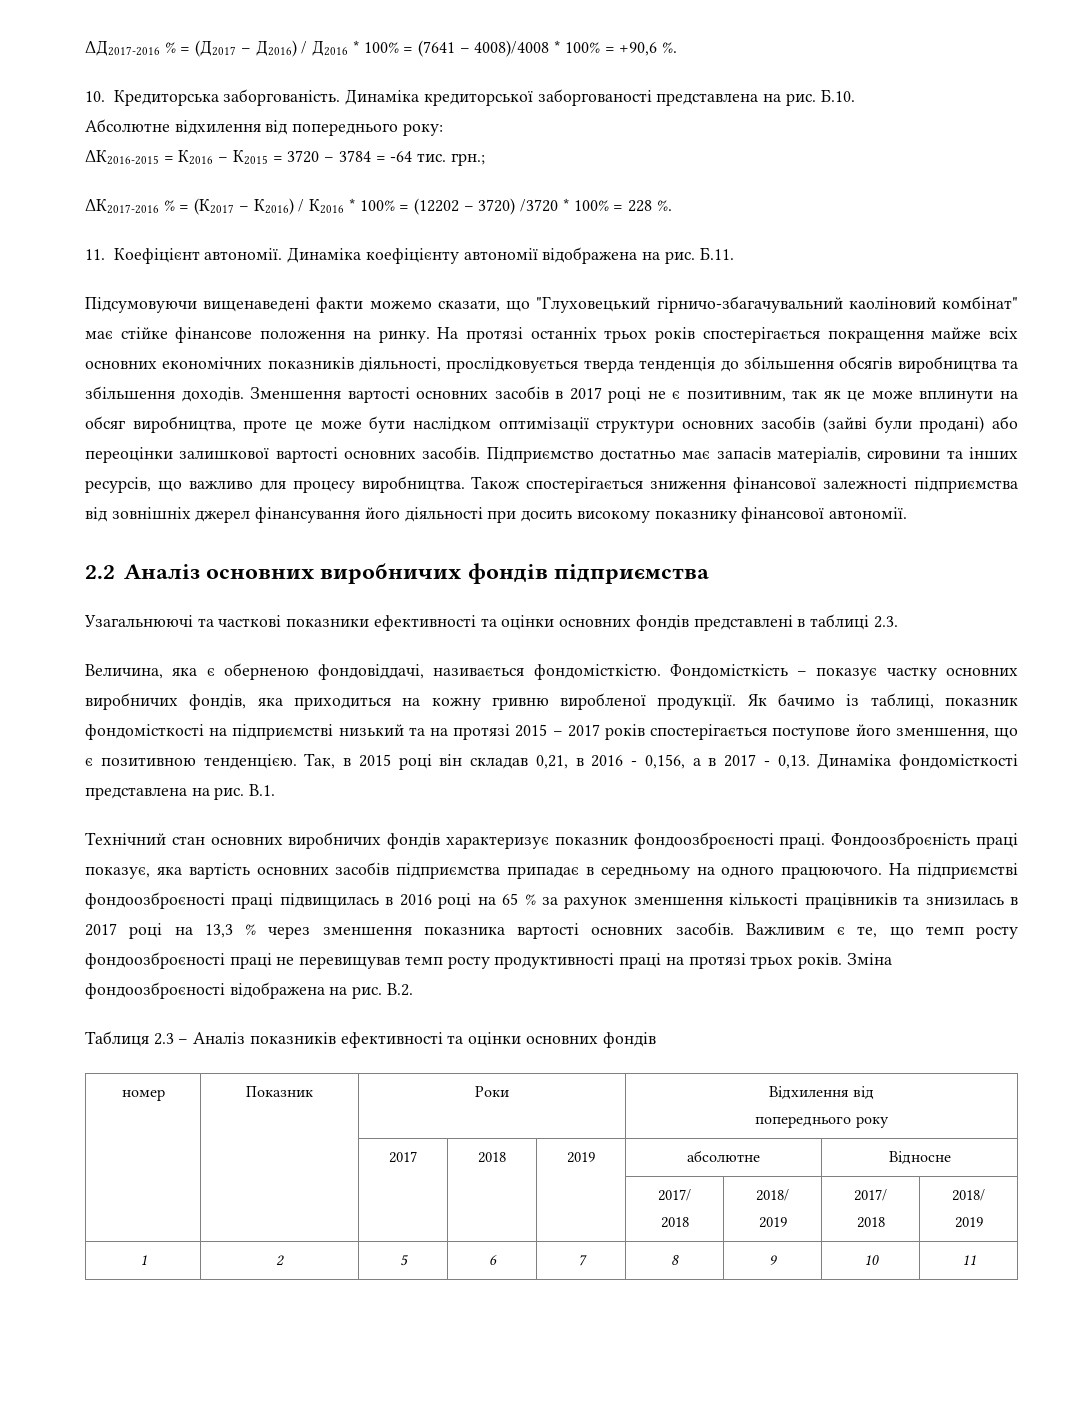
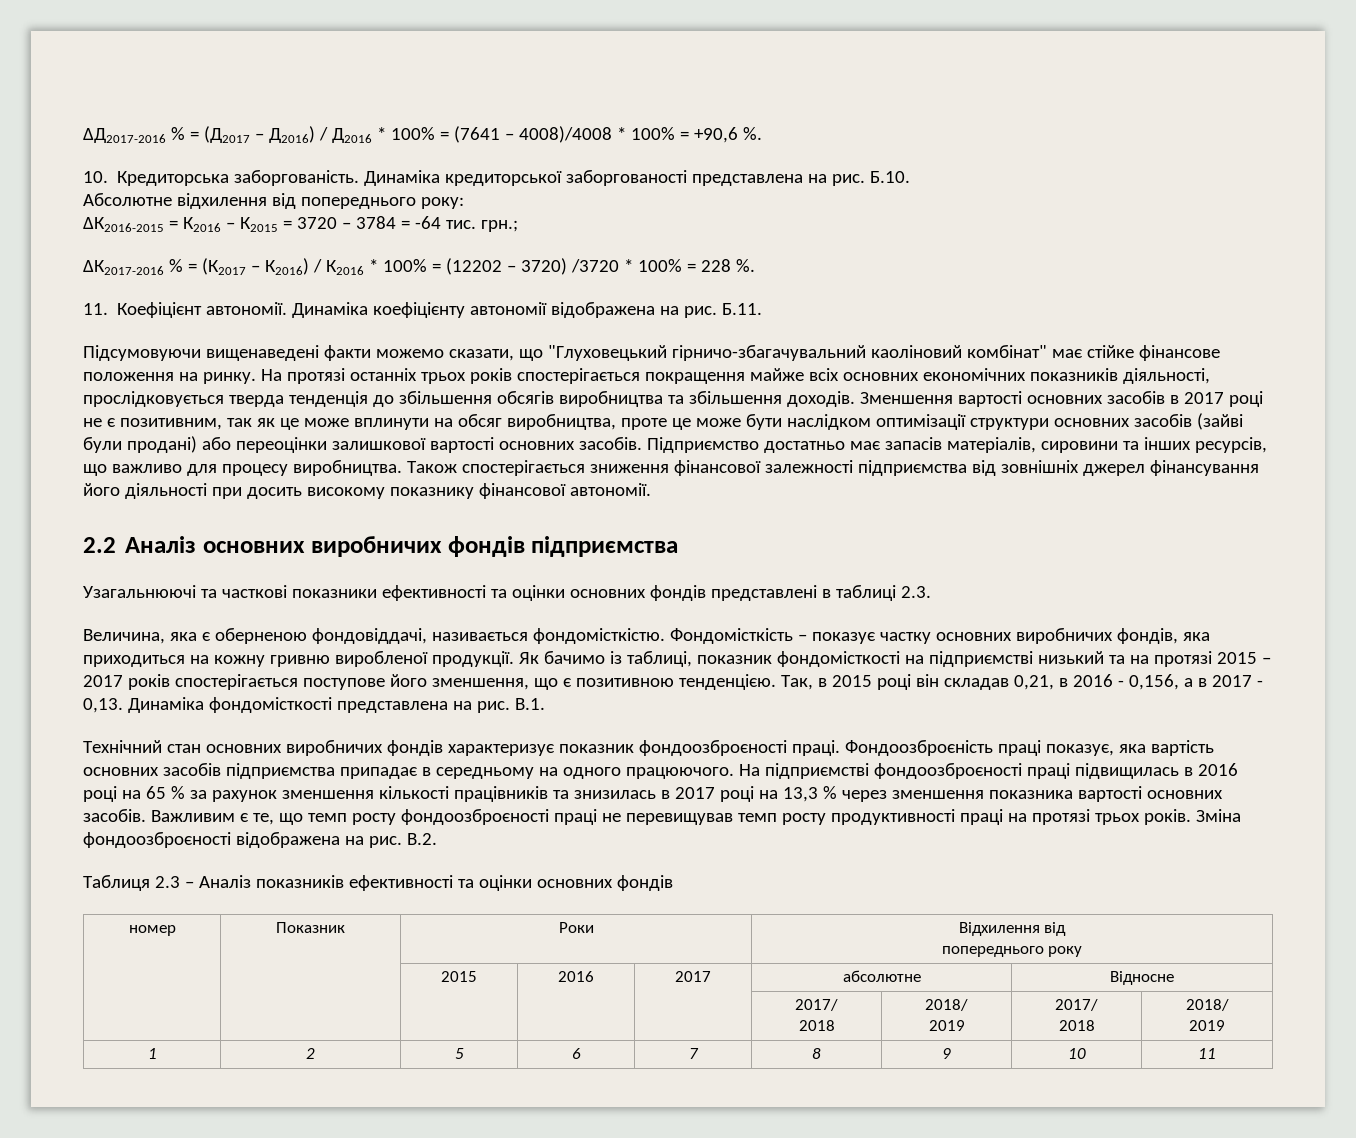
- | | 2017 | 2018 | 2019 | абсолютне | Відносне
+ | | 2015 | 2016 | 2017 | абсолютне | Відносне

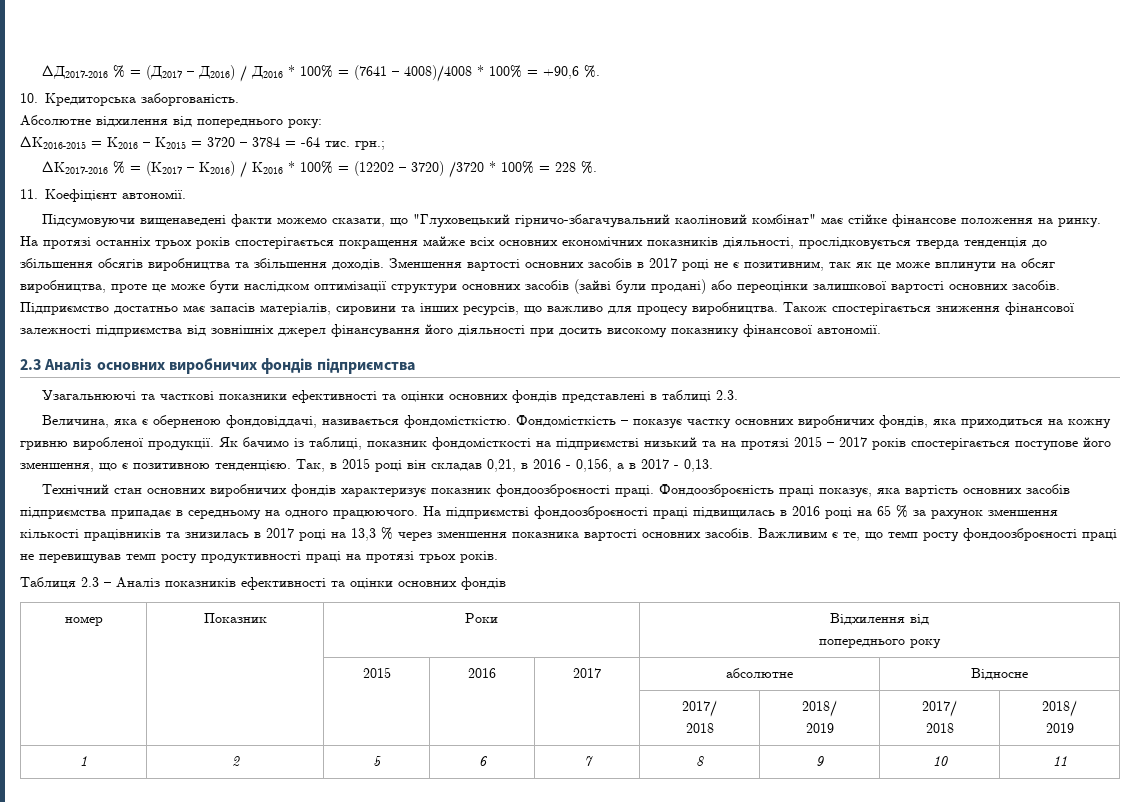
- Динаміка кредиторської заборгованості представлена на рис. Б.10.
- Динаміка коефіцієнту автономії відображена на рис. Б.11.
- 2.2 Аналіз основних виробничих фондів підприємства
+ 2.3 Аналіз основних виробничих фондів підприємства
- Динаміка фондомісткості представлена на рис. В.1.
- Зміна фондоозброєності відображена на рис. В.2.

